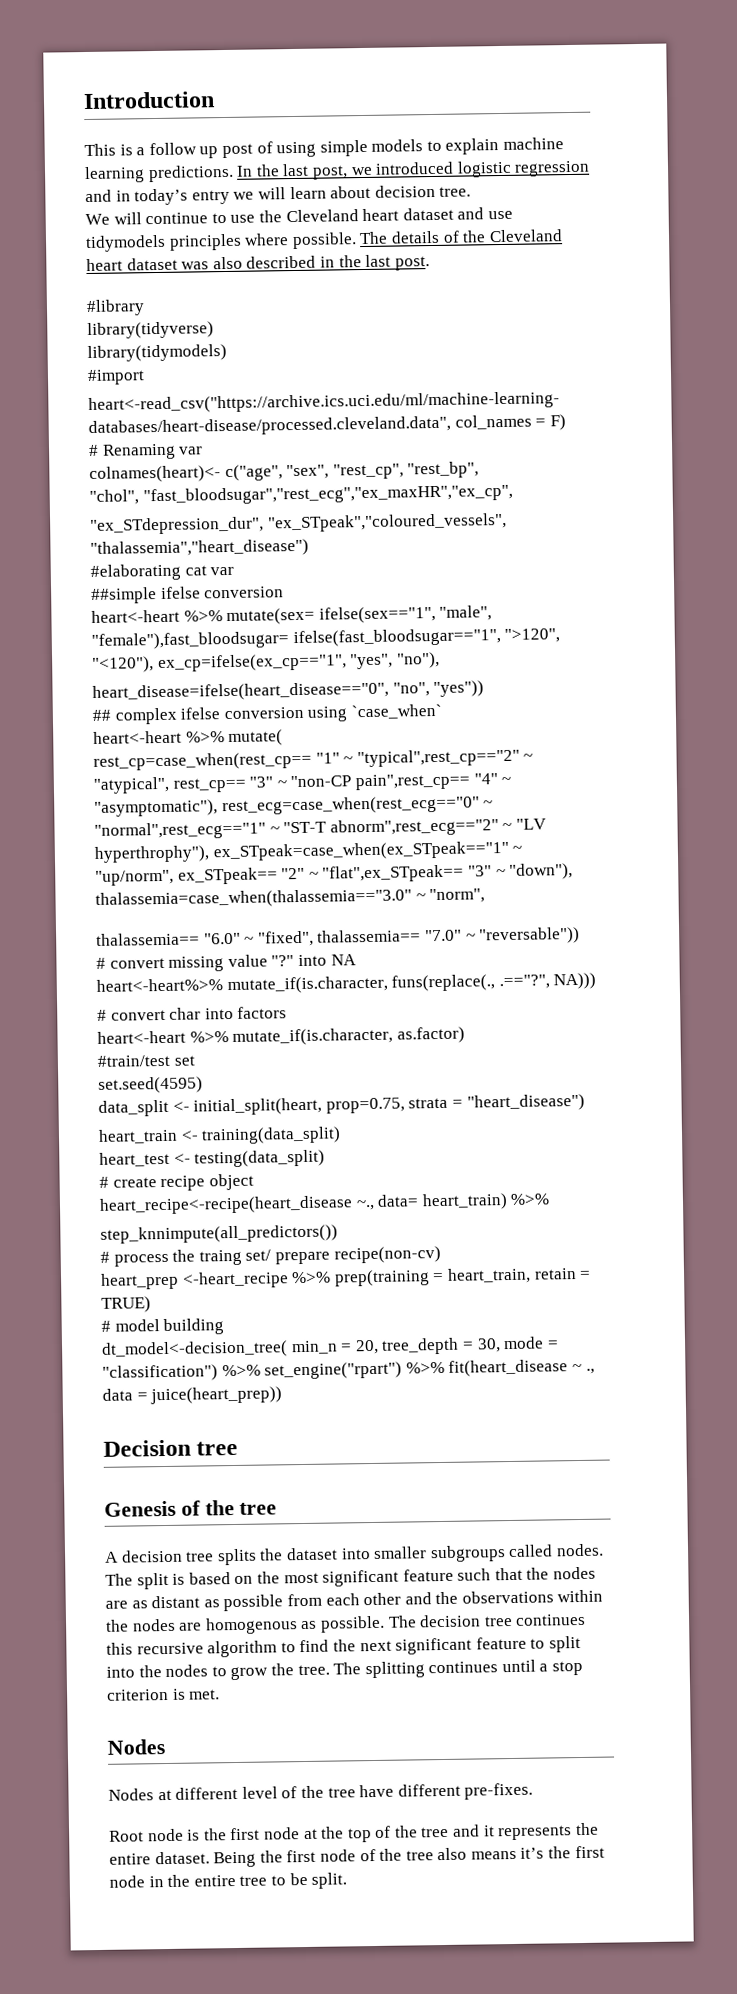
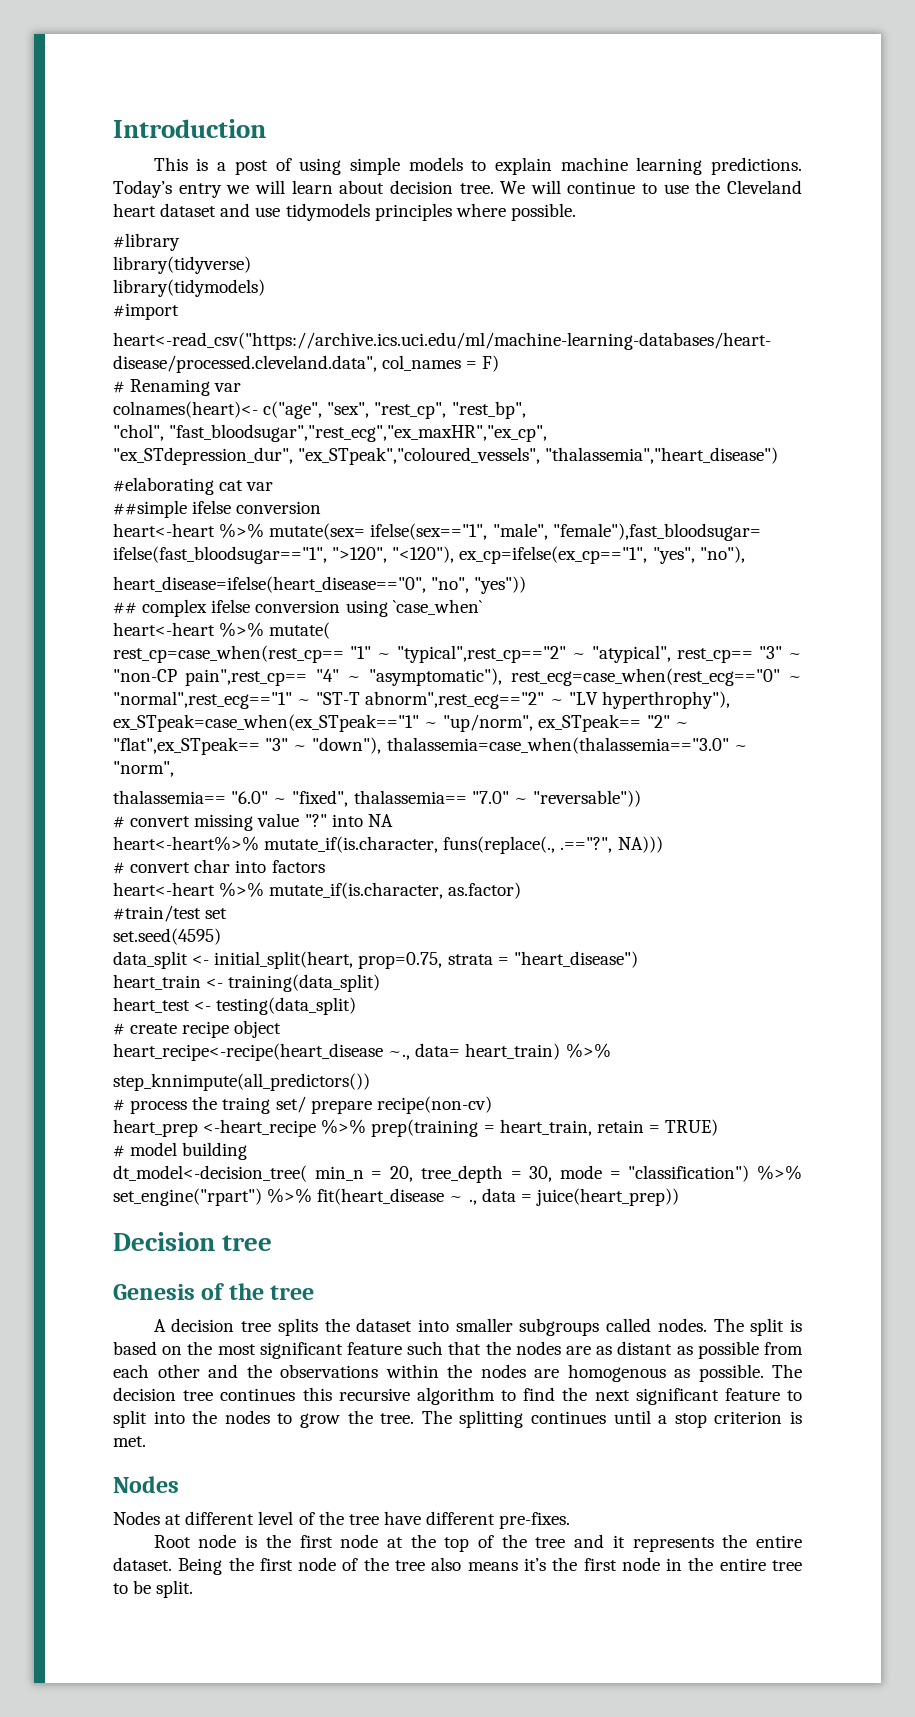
- This is a follow up post of using simple models to explain machine learning predictions.
+ This is a post of using simple models to explain machine learning predictions.
- In the last post, we introduced logistic regression and in today’s entry we will learn about decision tree.
- We will continue to use the Cleveland heart dataset and use tidymodels principles where possible. The details of the Cleveland heart dataset was also described in the last post.
+ Today’s entry we will learn about decision tree. We will continue to use the Cleveland heart dataset and use tidymodels principles where possible.

